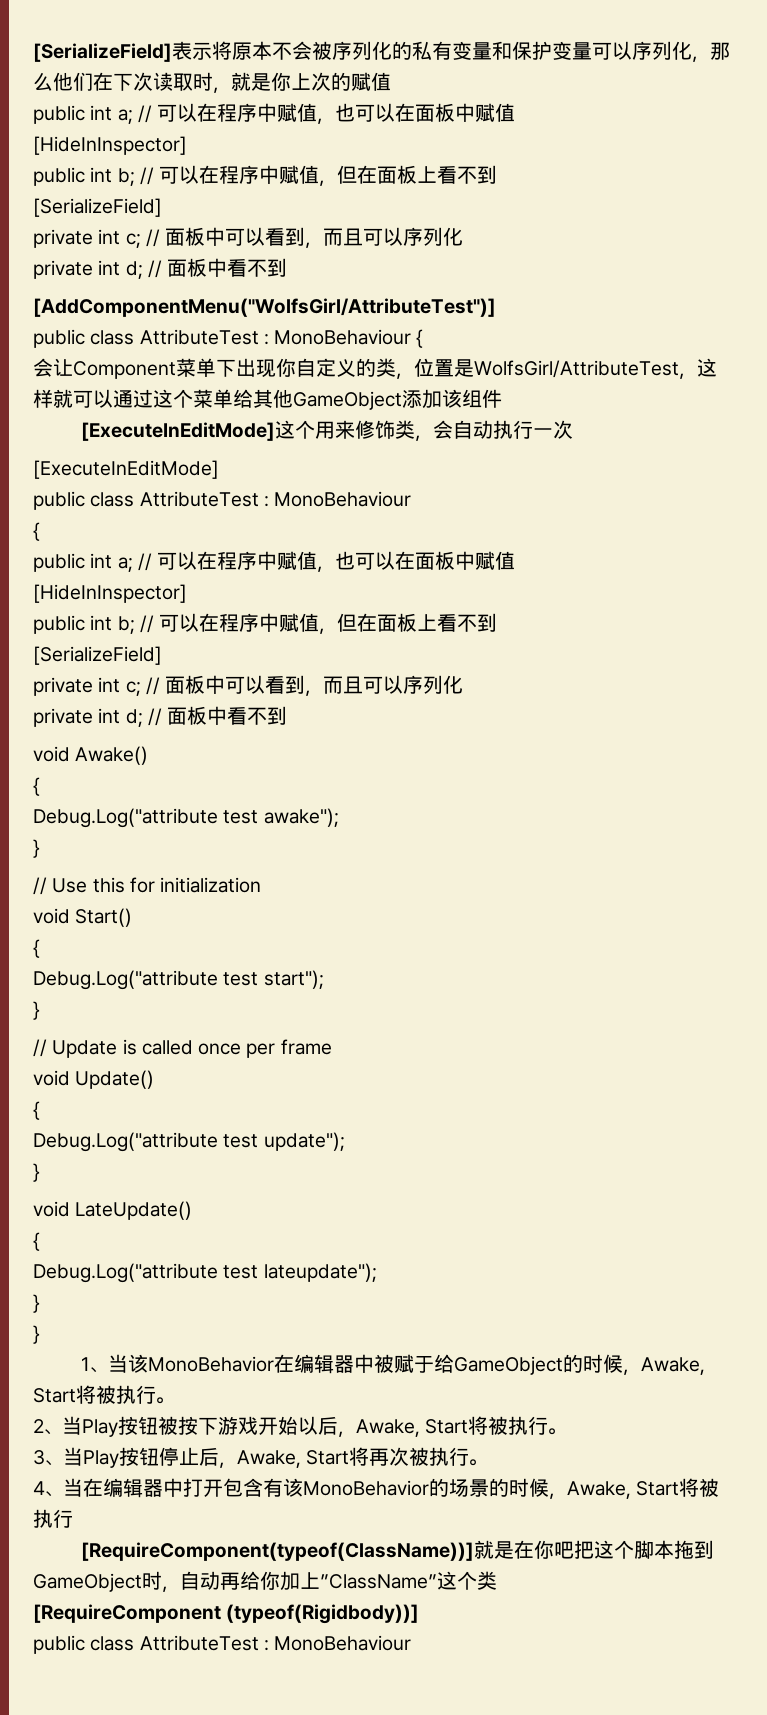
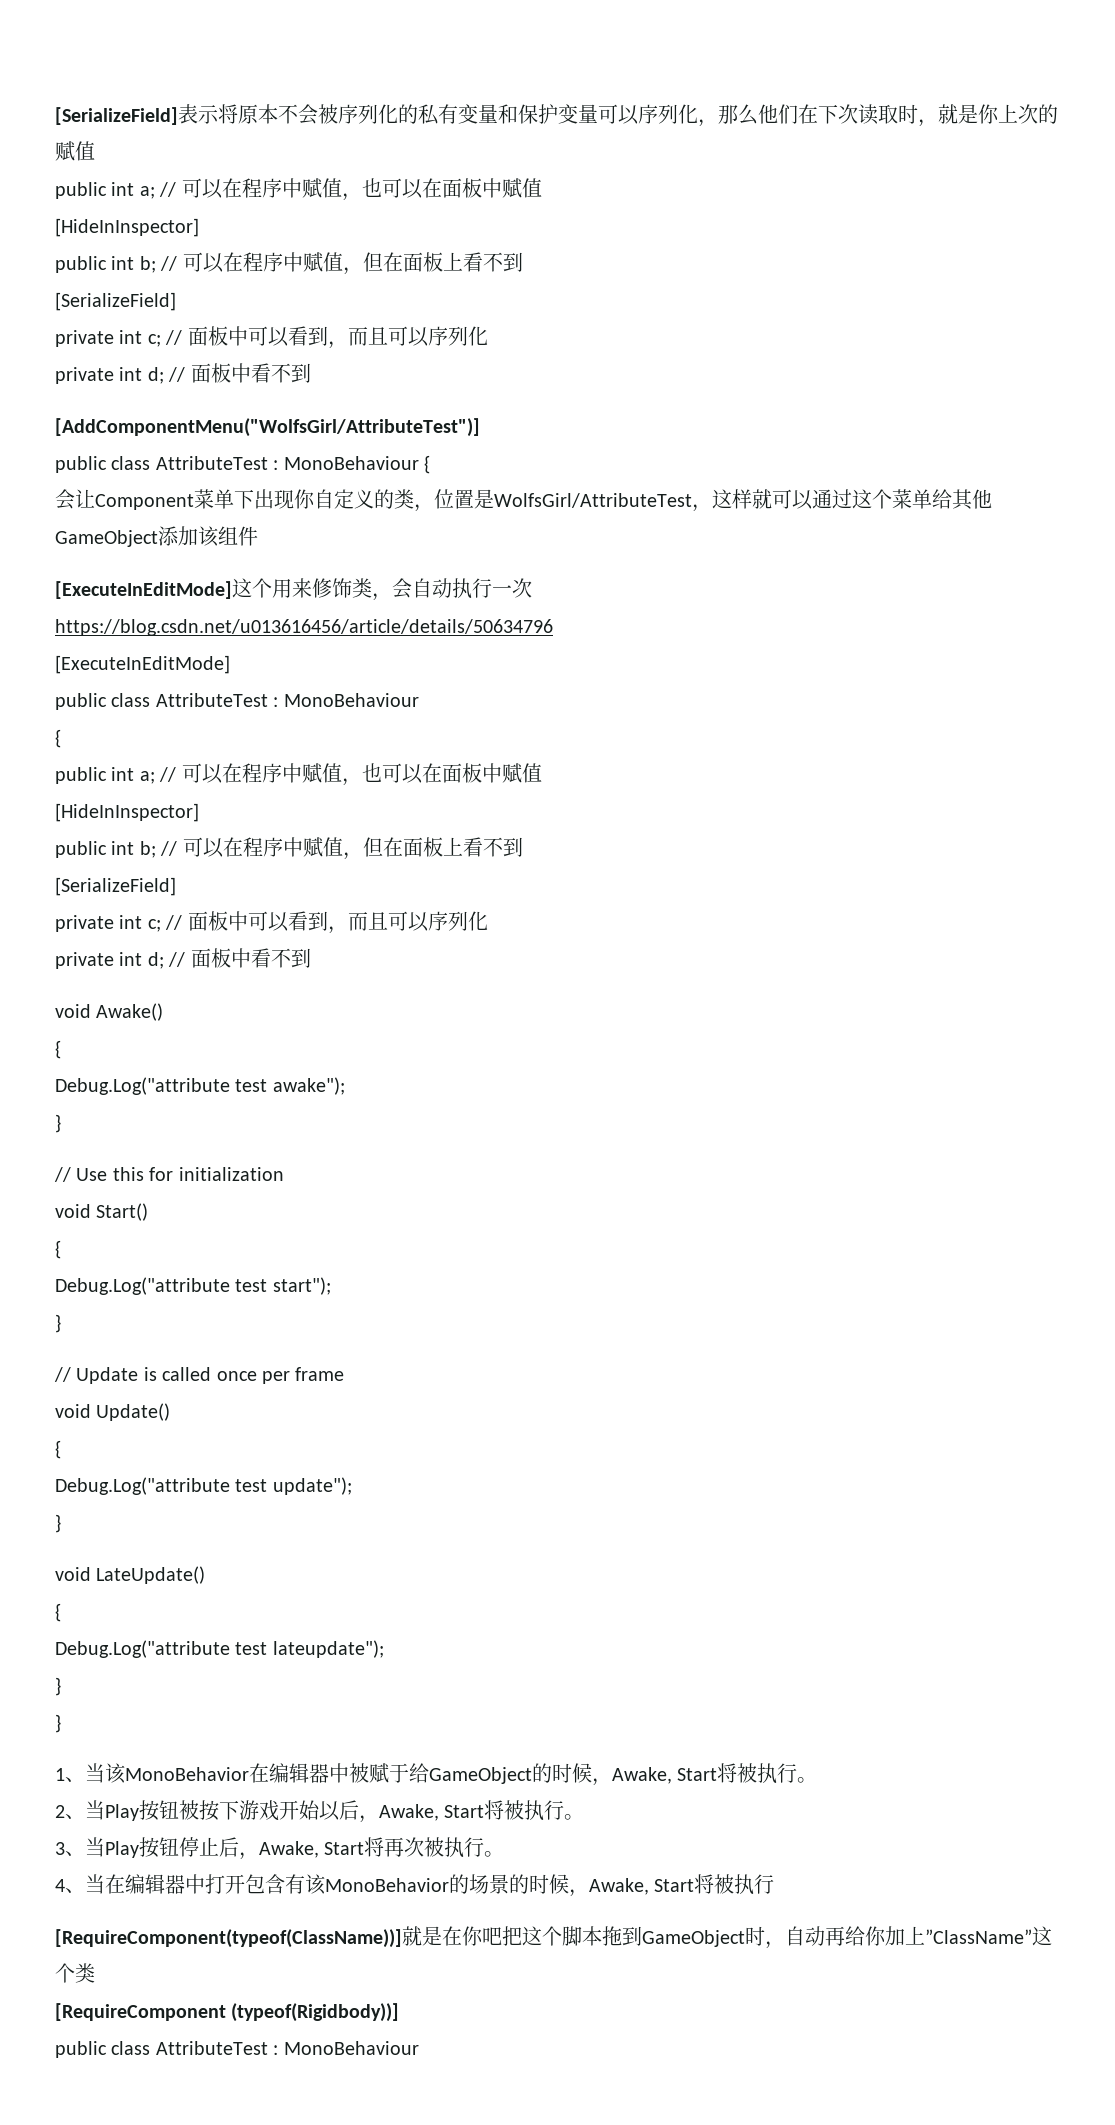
+ https://blog.csdn.net/u013616456/article/details/50634796

